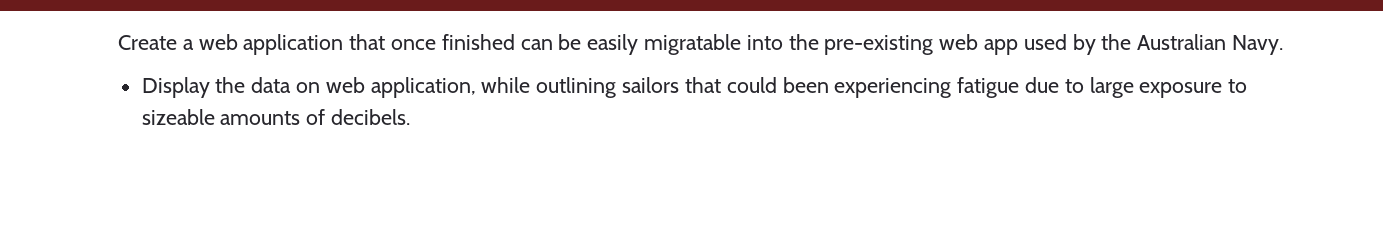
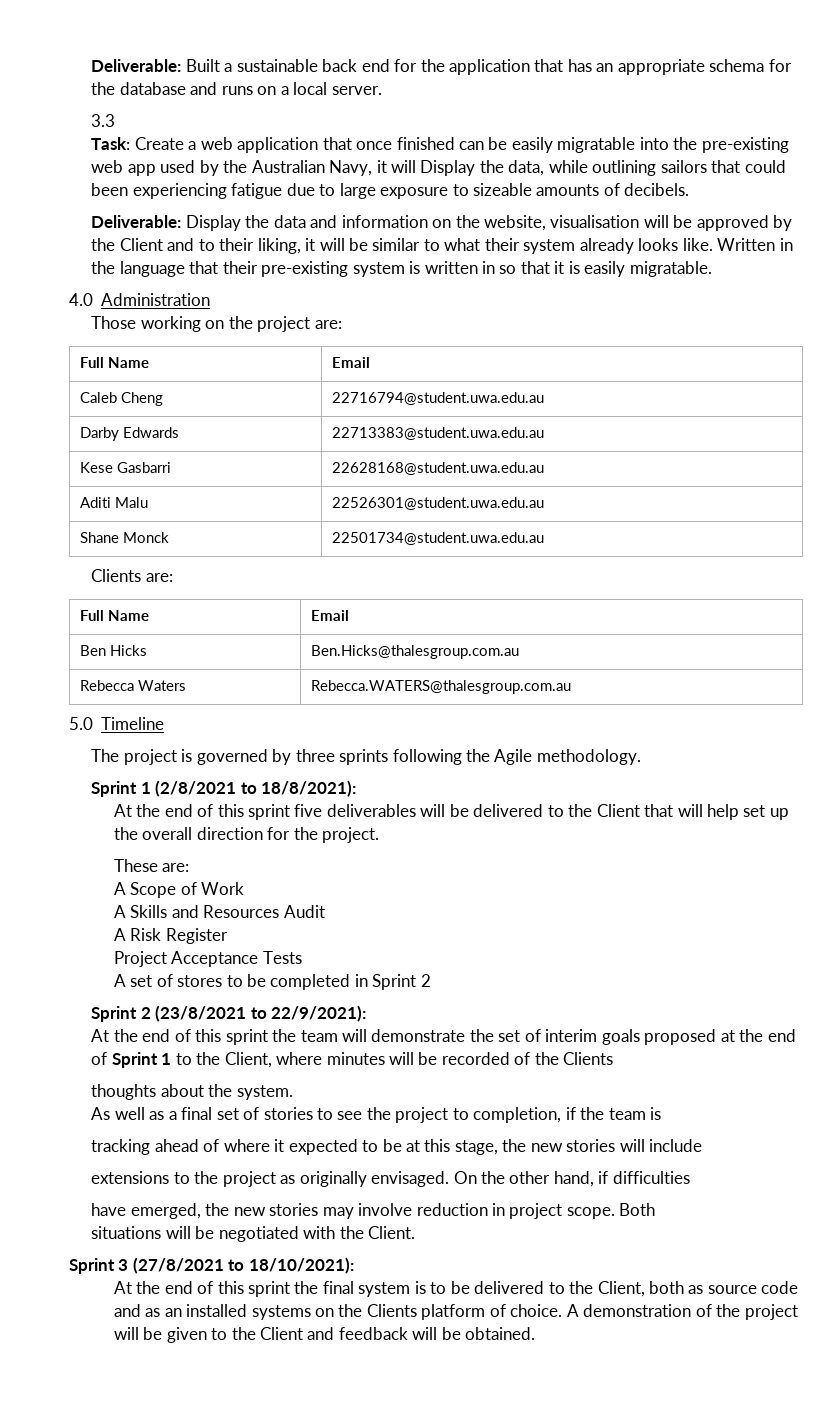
- Create a web application that once finished can be easily migratable into the pre-existing web app used by the Australian Navy.
- Display the data on web application, while outlining sailors that could been experiencing fatigue due to large exposure to sizeable amounts of decibels.
+ Deliverable: Built a sustainable back end for the application that has an appropriate schema for the database and runs on a local server.
+ 3.3
+ Task: Create a web application that once finished can be easily migratable into the pre-existing web app used by the Australian Navy, it will Display the data, while outlining sailors that could been experiencing fatigue due to large exposure to sizeable amounts of decibels.
+ Deliverable: Display the data and information on the website, visualisation will be approved by the Client and to their liking, it will be similar to what their system already looks like. Written in the language that their pre-existing system is written in so that it is easily migratable.
+ 4.0 Administration
+ Those working on the project are:
+ Full Name | Email
+ Caleb Cheng | 22716794@student.uwa.edu.au
+ Darby Edwards | 22713383@student.uwa.edu.au
+ Kese Gasbarri | 22628168@student.uwa.edu.au
+ Aditi Malu | 22526301@student.uwa.edu.au
+ Shane Monck | 22501734@student.uwa.edu.au
+ Clients are:
+ Full Name | Email
+ Ben Hicks | Ben.Hicks@thalesgroup.com.au
+ Rebecca Waters | Rebecca.WATERS@thalesgroup.com.au
+ 5.0 Timeline
+ The project is governed by three sprints following the Agile methodology.
+ Sprint 1 (2/8/2021 to 18/8/2021):
+ At the end of this sprint five deliverables will be delivered to the Client that will help set up the overall direction for the project.
+ These are:
+ A Scope of Work
+ A Skills and Resources Audit
+ A Risk Register
+ Project Acceptance Tests
+ A set of stores to be completed in Sprint 2
+ Sprint 2 (23/8/2021 to 22/9/2021):
+ At the end of this sprint the team will demonstrate the set of interim goals proposed at the end of Sprint 1 to the Client, where minutes will be recorded of the Clients
+ thoughts about the system.
+ As well as a final set of stories to see the project to completion, if the team is
+ tracking ahead of where it expected to be at this stage, the new stories will include
+ extensions to the project as originally envisaged. On the other hand, if difficulties
+ have emerged, the new stories may involve reduction in project scope. Both
+ situations will be negotiated with the Client.
+ Sprint 3 (27/8/2021 to 18/10/2021):
+ At the end of this sprint the final system is to be delivered to the Client, both as source code and as an installed systems on the Clients platform of choice. A demonstration of the project will be given to the Client and feedback will be obtained.

